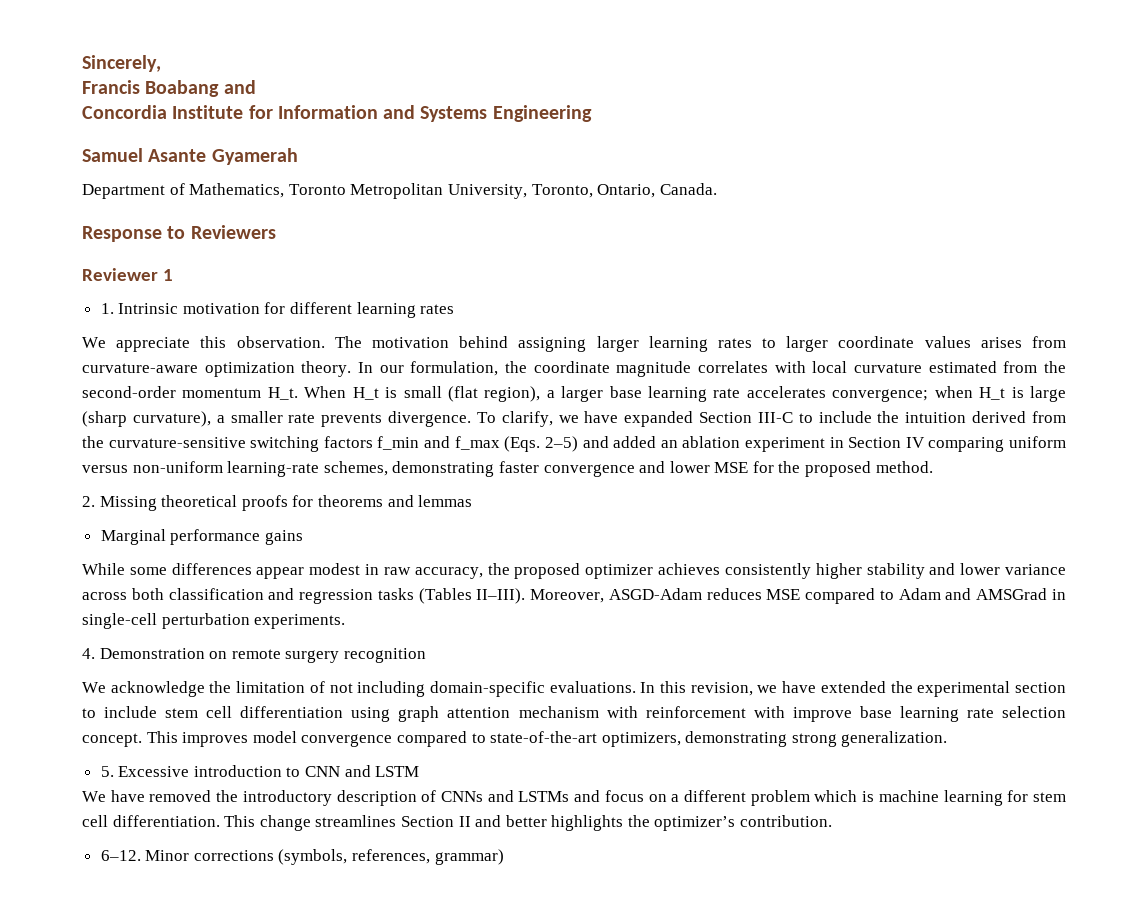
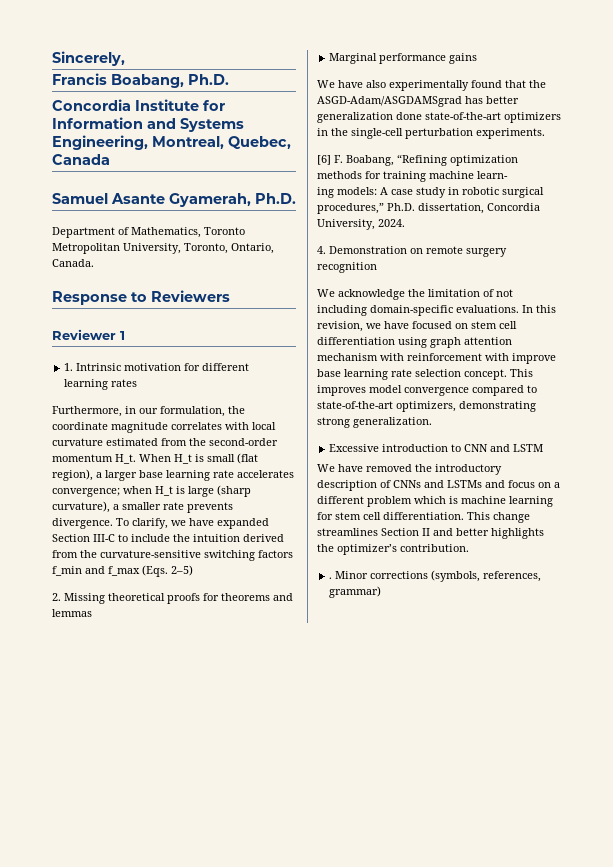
- Francis Boabang and
+ Francis Boabang, Ph.D.
- Concordia Institute for Information and Systems Engineering
+ Concordia Institute for Information and Systems Engineering, Montreal, Quebec, Canada
- Samuel Asante Gyamerah
+ Samuel Asante Gyamerah, Ph.D.
- We appreciate this observation. The motivation behind assigning larger learning rates to larger coordinate values arises from curvature-aware optimization theory. In our formulation, the coordinate magnitude correlates with local curvature estimated from the second-order momentum H_t. When H_t is small (flat region), a larger base learning rate accelerates convergence; when H_t is large (sharp curvature), a smaller rate prevents divergence.
+ Furthermore, in our formulation, the coordinate magnitude correlates with local curvature estimated from the second-order momentum H_t. When H_t is small (flat region), a larger base learning rate accelerates convergence; when H_t is large (sharp curvature), a smaller rate prevents divergence.
- To clarify, we have expanded Section III-C to include the intuition derived from the curvature-sensitive switching factors f_min and f_max (Eqs. 2–5) and added an ablation experiment in Section IV comparing uniform versus non-uniform learning-rate schemes, demonstrating faster convergence and lower MSE for the proposed method.
+ To clarify, we have expanded Section III-C to include the intuition derived from the curvature-sensitive switching factors f_min and f_max (Eqs. 2–5)
- While some differences appear modest in raw accuracy, the proposed optimizer achieves consistently higher stability and lower variance across both classification and regression tasks (Tables II–III). Moreover, ASGD-Adam reduces MSE compared to Adam and AMSGrad in single-cell perturbation experiments.
+ We have also experimentally found that the ASGD-Adam/ASGDAMSgrad has better generalization done state-of-the-art optimizers in the single-cell perturbation experiments.
+ [6] F. Boabang, “Refining optimization methods for training machine learn-
+ ing models: A case study in robotic surgical procedures,” Ph.D. dissertation, Concordia University, 2024.
- In this revision, we have extended the experimental section to include stem cell differentiation using graph attention mechanism with reinforcement with improve base learning rate selection concept.
+ In this revision, we have focused on stem cell differentiation using graph attention mechanism with reinforcement with improve base learning rate selection concept.
- 5. Excessive introduction to CNN and LSTM
+ Excessive introduction to CNN and LSTM
- 6–12.
+ .

